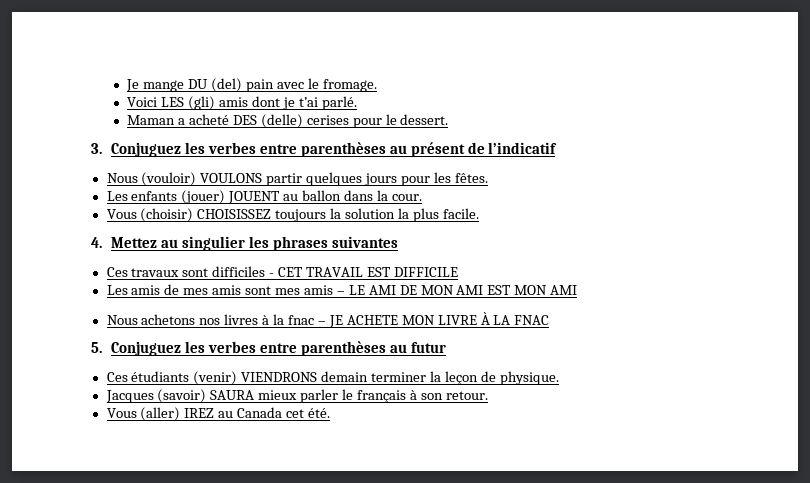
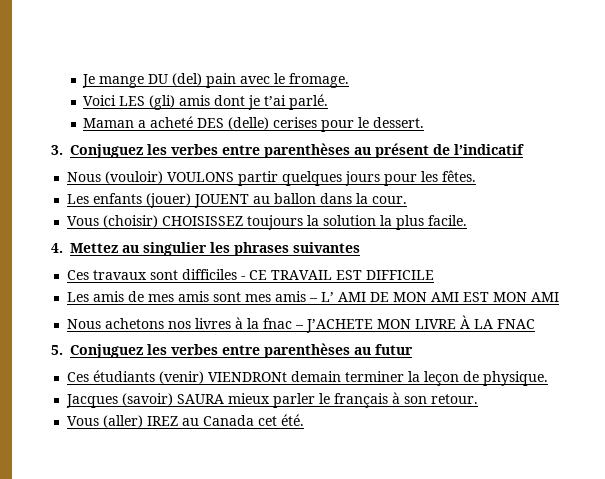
- Ces travaux sont difficiles - CET TRAVAIL EST DIFFICILE
+ Ces travaux sont difficiles - CE TRAVAIL EST DIFFICILE
- Les amis de mes amis sont mes amis – LE AMI DE MON AMI EST MON AMI
+ Les amis de mes amis sont mes amis – L’ AMI DE MON AMI EST MON AMI
- Nous achetons nos livres à la fnac – JE ACHETE MON LIVRE À LA FNAC
+ Nous achetons nos livres à la fnac – J’ACHETE MON LIVRE À LA FNAC
- Ces étudiants (venir) VIENDRONS demain terminer la leçon de physique.
+ Ces étudiants (venir) VIENDRONt demain terminer la leçon de physique.

